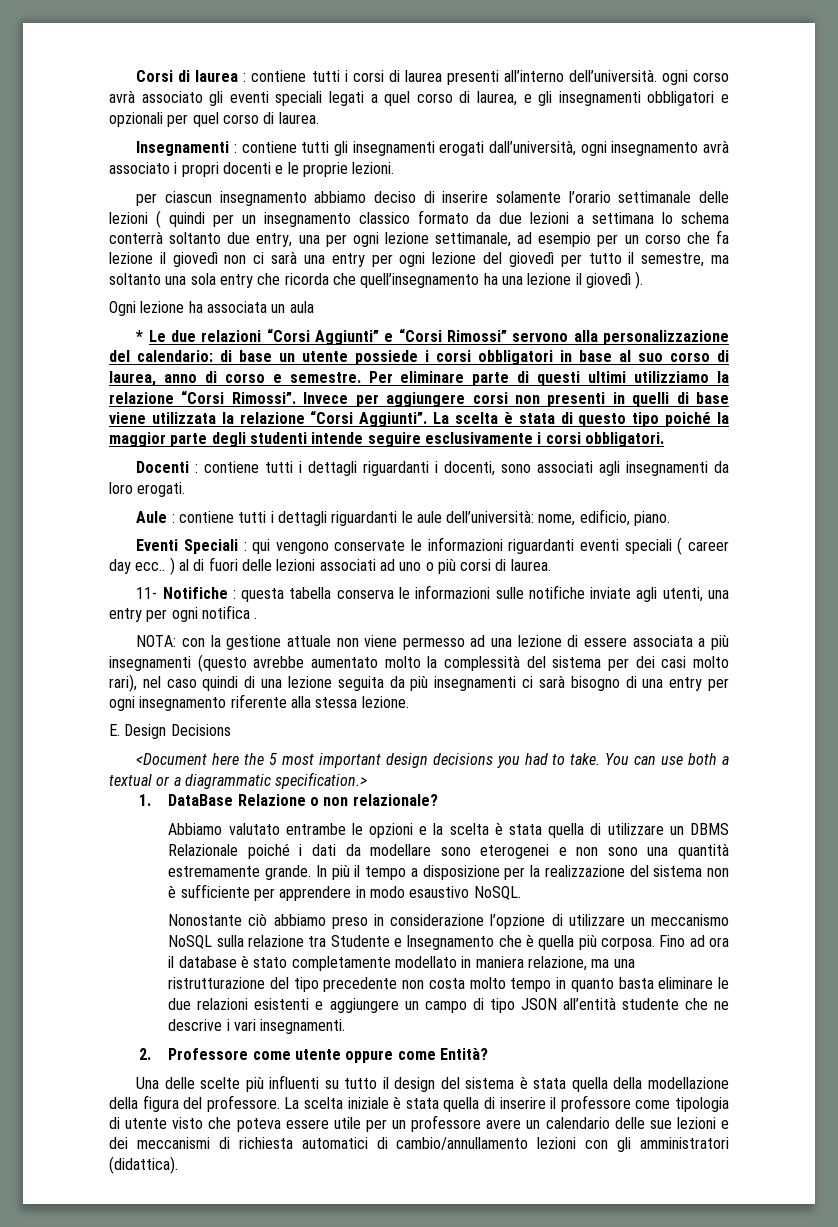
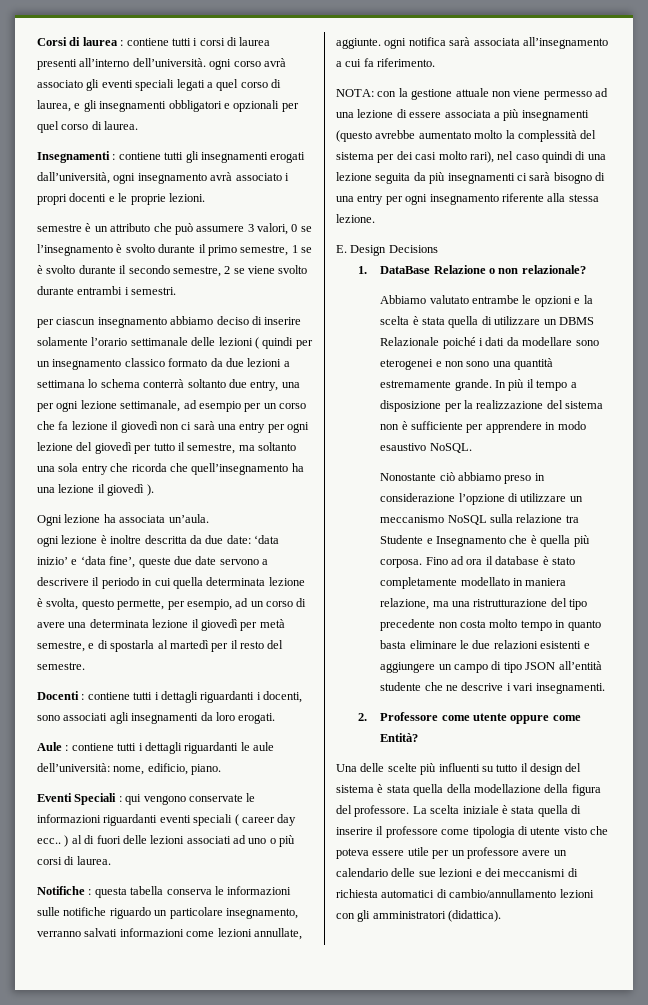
+ semestre è un attributo che può assumere 3 valori, 0 se l’insegnamento è svolto durante il primo semestre, 1 se è svolto durante il secondo semestre, 2 se viene svolto durante entrambi i semestri.
- Ogni lezione ha associata un aula
- * Le due relazioni “Corsi Aggiunti” e “Corsi Rimossi” servono alla personalizzazione del calendario: di base un utente possiede i corsi obbligatori in base al suo corso di laurea, anno di corso e semestre. Per eliminare parte di questi ultimi utilizziamo la relazione “Corsi Rimossi”. Invece per aggiungere corsi non presenti in quelli di base viene utilizzata la relazione “Corsi Aggiunti”. La scelta è stata di questo tipo poiché la maggior parte degli studenti intende seguire esclusivamente i corsi obbligatori.
+ Ogni lezione ha associata un’aula.
+ ogni lezione è inoltre descritta da due date: ‘data inizio’ e ‘data fine’, queste due date servono a descrivere il periodo in cui quella determinata lezione è svolta, questo permette, per esempio, ad un corso di avere una determinata lezione il giovedì per metà semestre, e di spostarla al martedì per il resto del semestre.
- 11- Notifiche : questa tabella conserva le informazioni sulle notifiche inviate agli utenti, una entry per ogni notifica .
+ Notifiche : questa tabella conserva le informazioni sulle notifiche riguardo un particolare insegnamento, verranno salvati informazioni come lezioni annullate, aggiunte. ogni notifica sarà associata all’insegnamento a cui fa riferimento.
- <Document here the 5 most important design decisions you had to take. You can use both a textual or a diagrammatic specification.>

